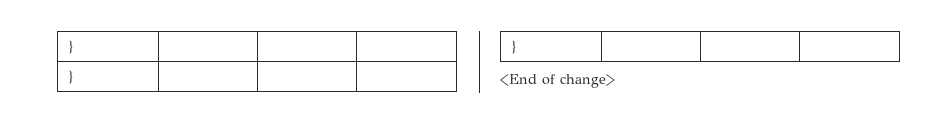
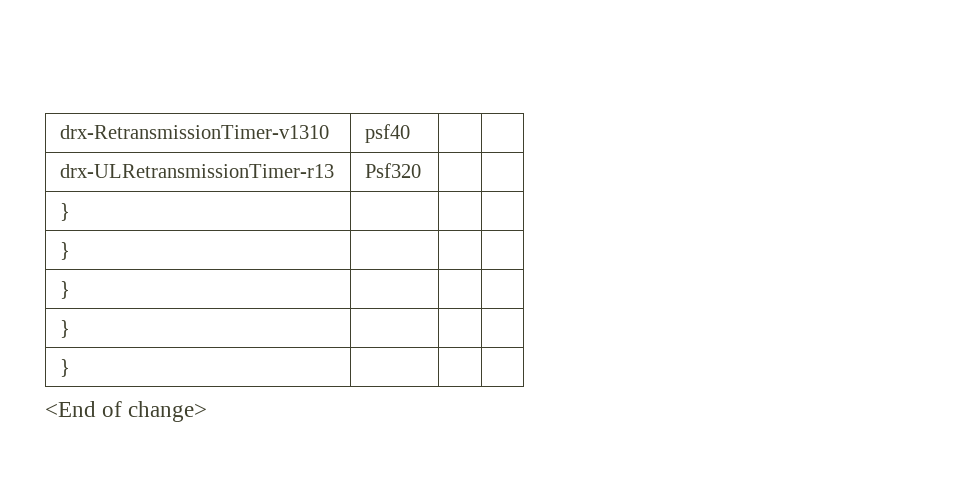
+ drx-RetransmissionTimer-v1310 | psf40 | |
+ drx-ULRetransmissionTimer-r13 | Psf320 | |
+ } | | |
+ } | | |

